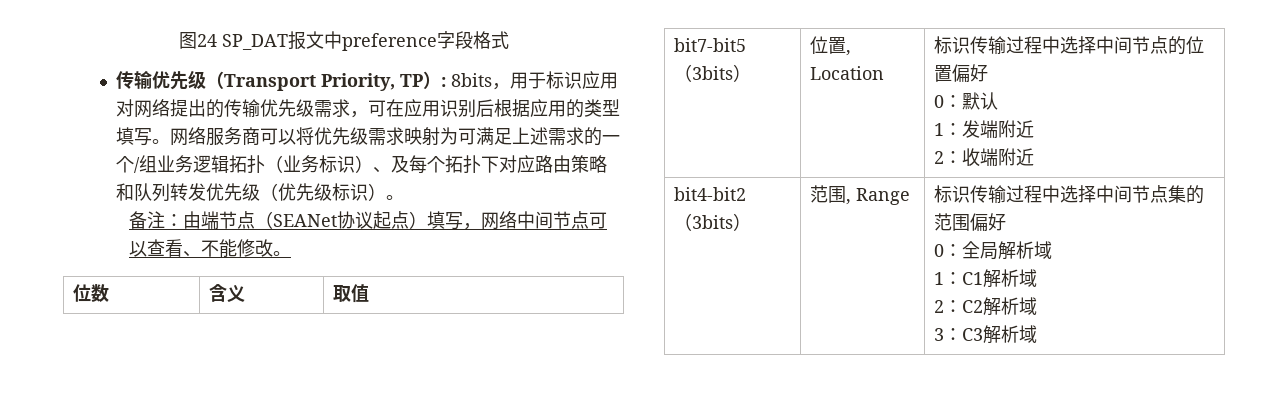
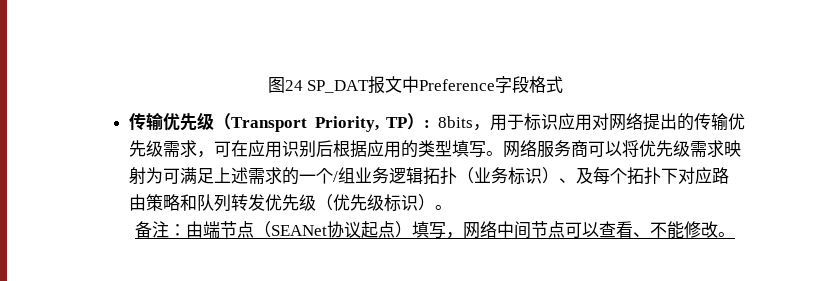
- 图24 SP_DAT报文中preference字段格式
+ 图24 SP_DAT报文中Preference字段格式
- 位数 | 含义 | 取值
- bit7-bit5（3bits） | 位置, Location | 标识传输过程中选择中间节点的位置偏好
- 0：默认
- 1：发端附近
- 2：收端附近
- bit4-bit2（3bits） | 范围, Range | 标识传输过程中选择中间节点集的范围偏好
- 0：全局解析域
- 1：C1解析域
- 2：C2解析域
- 3：C3解析域

